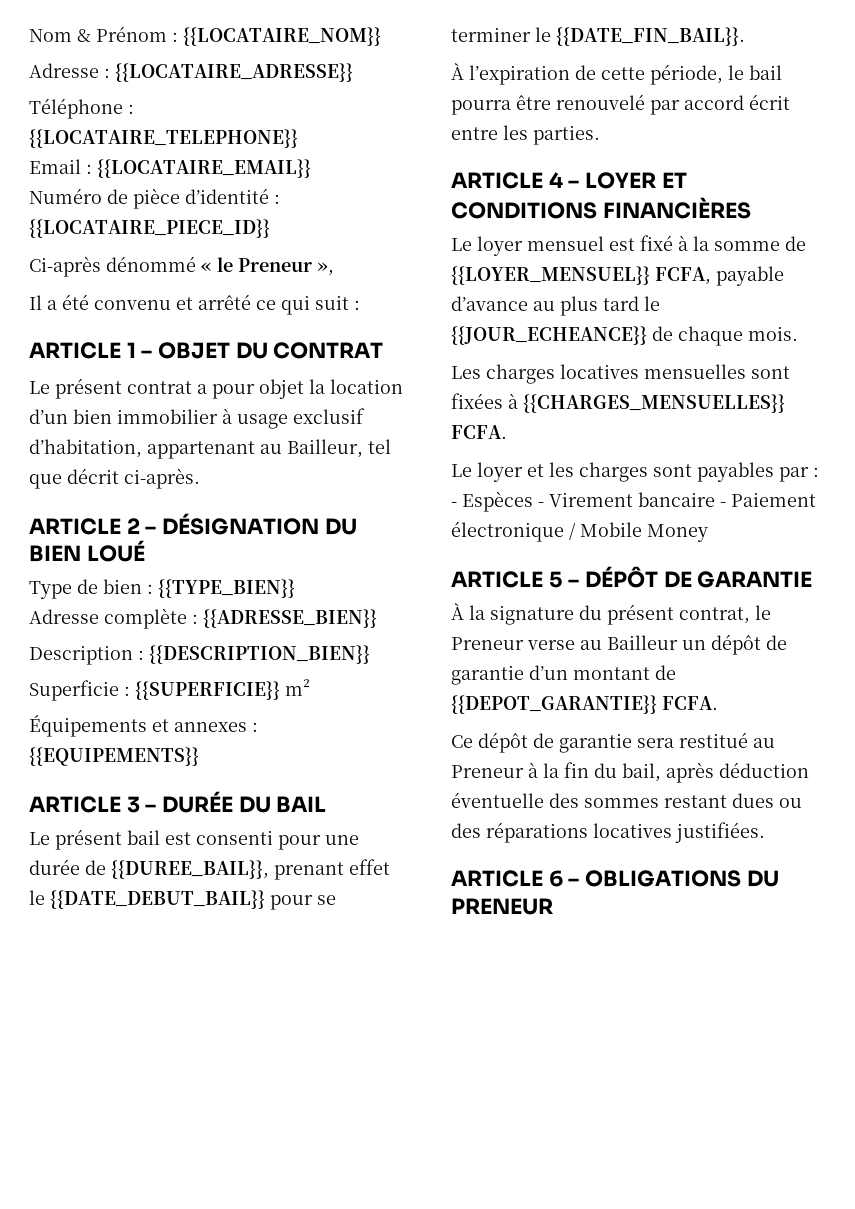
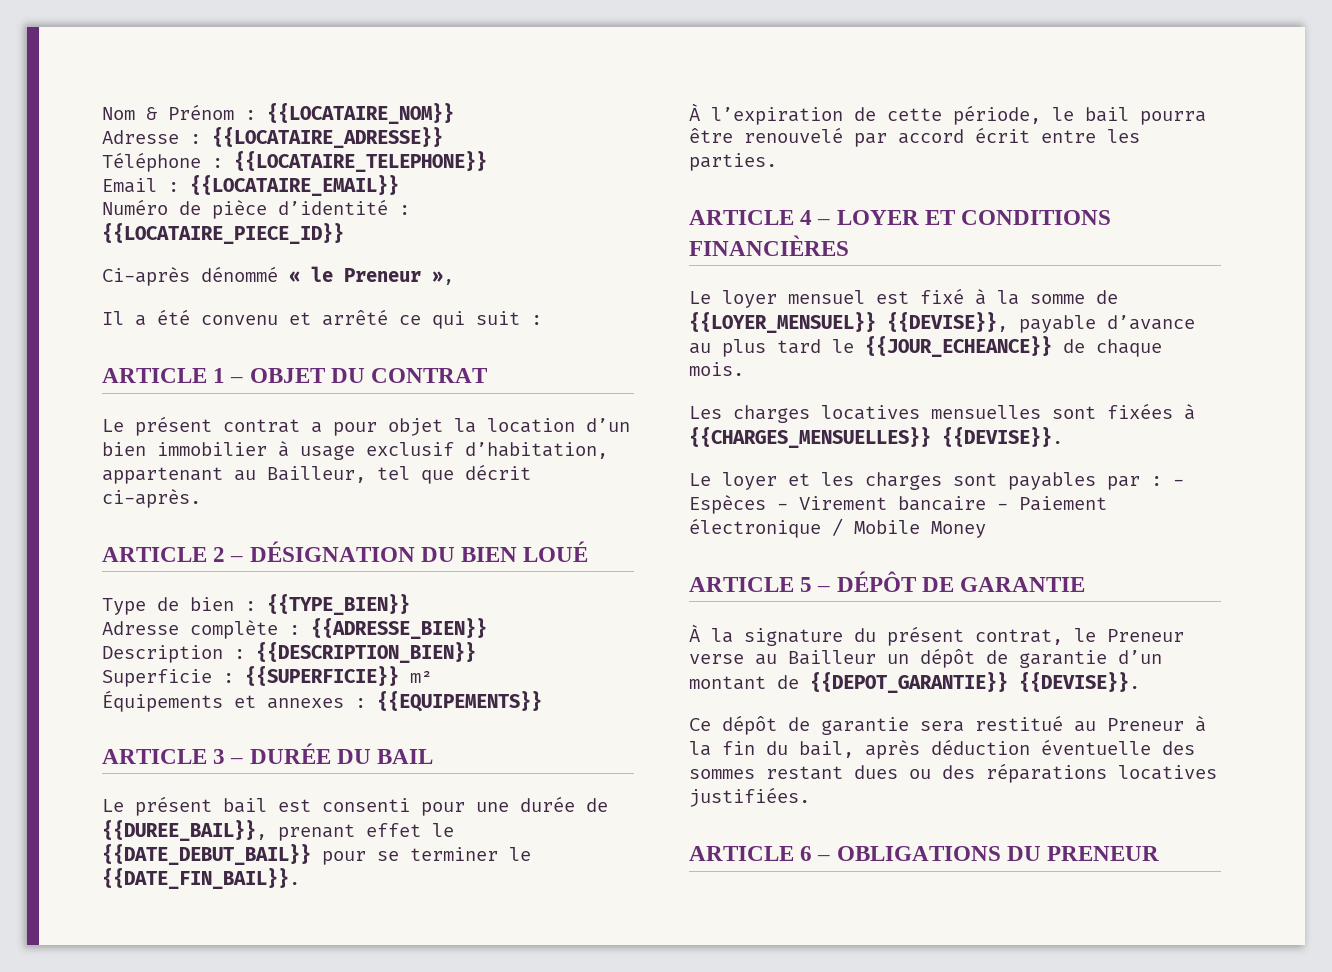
- Le loyer mensuel est fixé à la somme de {{LOYER_MENSUEL}} FCFA, payable d’avance au plus tard le {{JOUR_ECHEANCE}} de chaque mois.
+ Le loyer mensuel est fixé à la somme de {{LOYER_MENSUEL}} {{DEVISE}}, payable d’avance au plus tard le {{JOUR_ECHEANCE}} de chaque mois.
- Les charges locatives mensuelles sont fixées à {{CHARGES_MENSUELLES}} FCFA.
+ Les charges locatives mensuelles sont fixées à {{CHARGES_MENSUELLES}} {{DEVISE}}.
- À la signature du présent contrat, le Preneur verse au Bailleur un dépôt de garantie d’un montant de {{DEPOT_GARANTIE}} FCFA.
+ À la signature du présent contrat, le Preneur verse au Bailleur un dépôt de garantie d’un montant de {{DEPOT_GARANTIE}} {{DEVISE}}.

